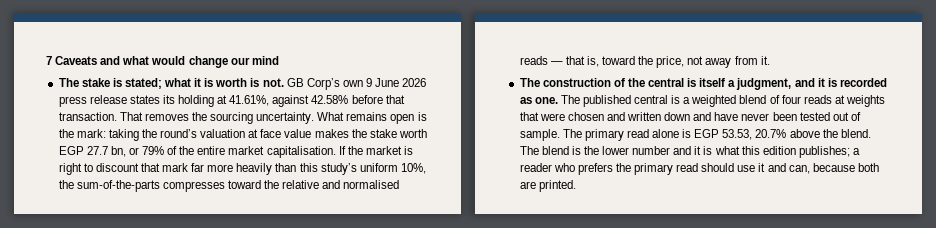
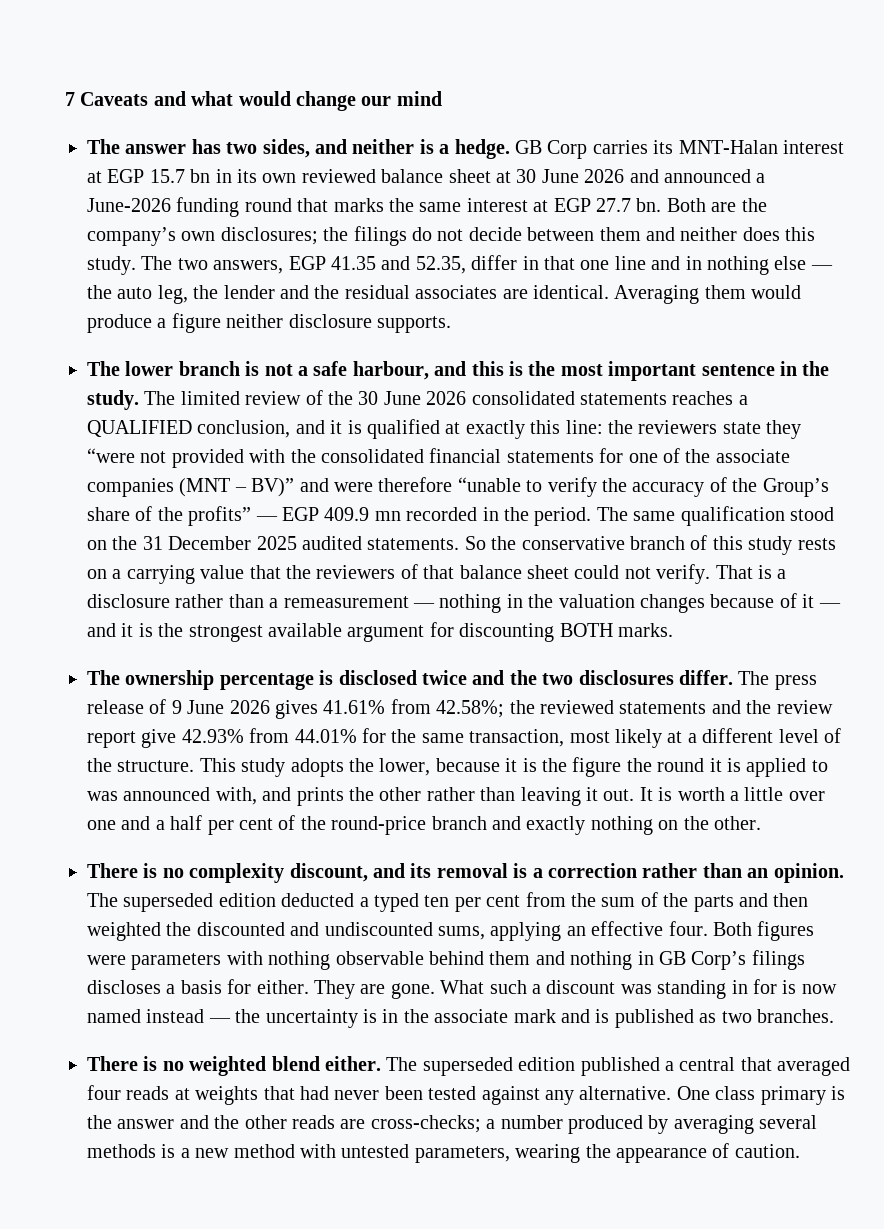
- The stake is stated; what it is worth is not. GB Corp’s own 9 June 2026 press release states its holding at 41.61%, against 42.58% before that transaction. That removes the sourcing uncertainty. What remains open is the mark: taking the round’s valuation at face value makes the stake worth EGP 27.7 bn, or 79% of the entire market capitalisation. If the market is right to discount that mark far more heavily than this study’s uniform 10%, the sum-of-the-parts compresses toward the relative and normalised reads — that is, toward the price, not away from it.
- The construction of the central is itself a judgment, and it is recorded as one. The published central is a weighted blend of four reads at weights that were chosen and written down and have never been tested out of sample. The primary read alone is EGP 53.53, 20.7% above the blend. The blend is the lower number and it is what this edition publishes; a reader who prefers the primary read should use it and can, because both are printed.
+ The answer has two sides, and neither is a hedge. GB Corp carries its MNT-Halan interest at EGP 15.7 bn in its own reviewed balance sheet at 30 June 2026 and announced a June-2026 funding round that marks the same interest at EGP 27.7 bn. Both are the company’s own disclosures; the filings do not decide between them and neither does this study. The two answers, EGP 41.35 and 52.35, differ in that one line and in nothing else — the auto leg, the lender and the residual associates are identical. Averaging them would produce a figure neither disclosure supports.
+ The lower branch is not a safe harbour, and this is the most important sentence in the study. The limited review of the 30 June 2026 consolidated statements reaches a QUALIFIED conclusion, and it is qualified at exactly this line: the reviewers state they “were not provided with the consolidated financial statements for one of the associate companies (MNT – BV)” and were therefore “unable to verify the accuracy of the Group’s share of the profits” — EGP 409.9 mn recorded in the period. The same qualification stood on the 31 December 2025 audited statements. So the conservative branch of this study rests on a carrying value that the reviewers of that balance sheet could not verify. That is a disclosure rather than a remeasurement — nothing in the valuation changes because of it — and it is the strongest available argument for discounting BOTH marks.
+ The ownership percentage is disclosed twice and the two disclosures differ. The press release of 9 June 2026 gives 41.61% from 42.58%; the reviewed statements and the review report give 42.93% from 44.01% for the same transaction, most likely at a different level of the structure. This study adopts the lower, because it is the figure the round it is applied to was announced with, and prints the other rather than leaving it out. It is worth a little over one and a half per cent of the round-price branch and exactly nothing on the other.
+ There is no complexity discount, and its removal is a correction rather than an opinion. The superseded edition deducted a typed ten per cent from the sum of the parts and then weighted the discounted and undiscounted sums, applying an effective four. Both figures were parameters with nothing observable behind them and nothing in GB Corp’s filings discloses a basis for either. They are gone. What such a discount was standing in for is now named instead — the uncertainty is in the associate mark and is published as two branches.
+ There is no weighted blend either. The superseded edition published a central that averaged four reads at weights that had never been tested against any alternative. One class primary is the answer and the other reads are cross-checks; a number produced by averaging several methods is a new method with untested parameters, wearing the appearance of caution.

